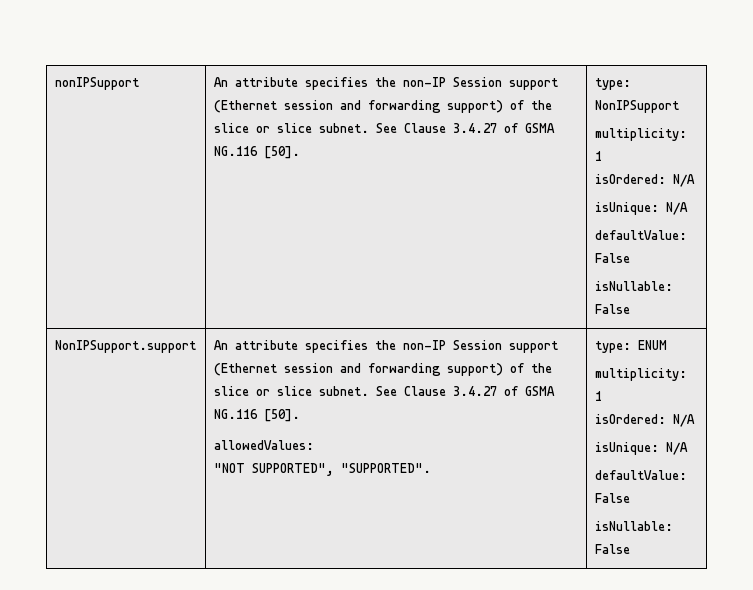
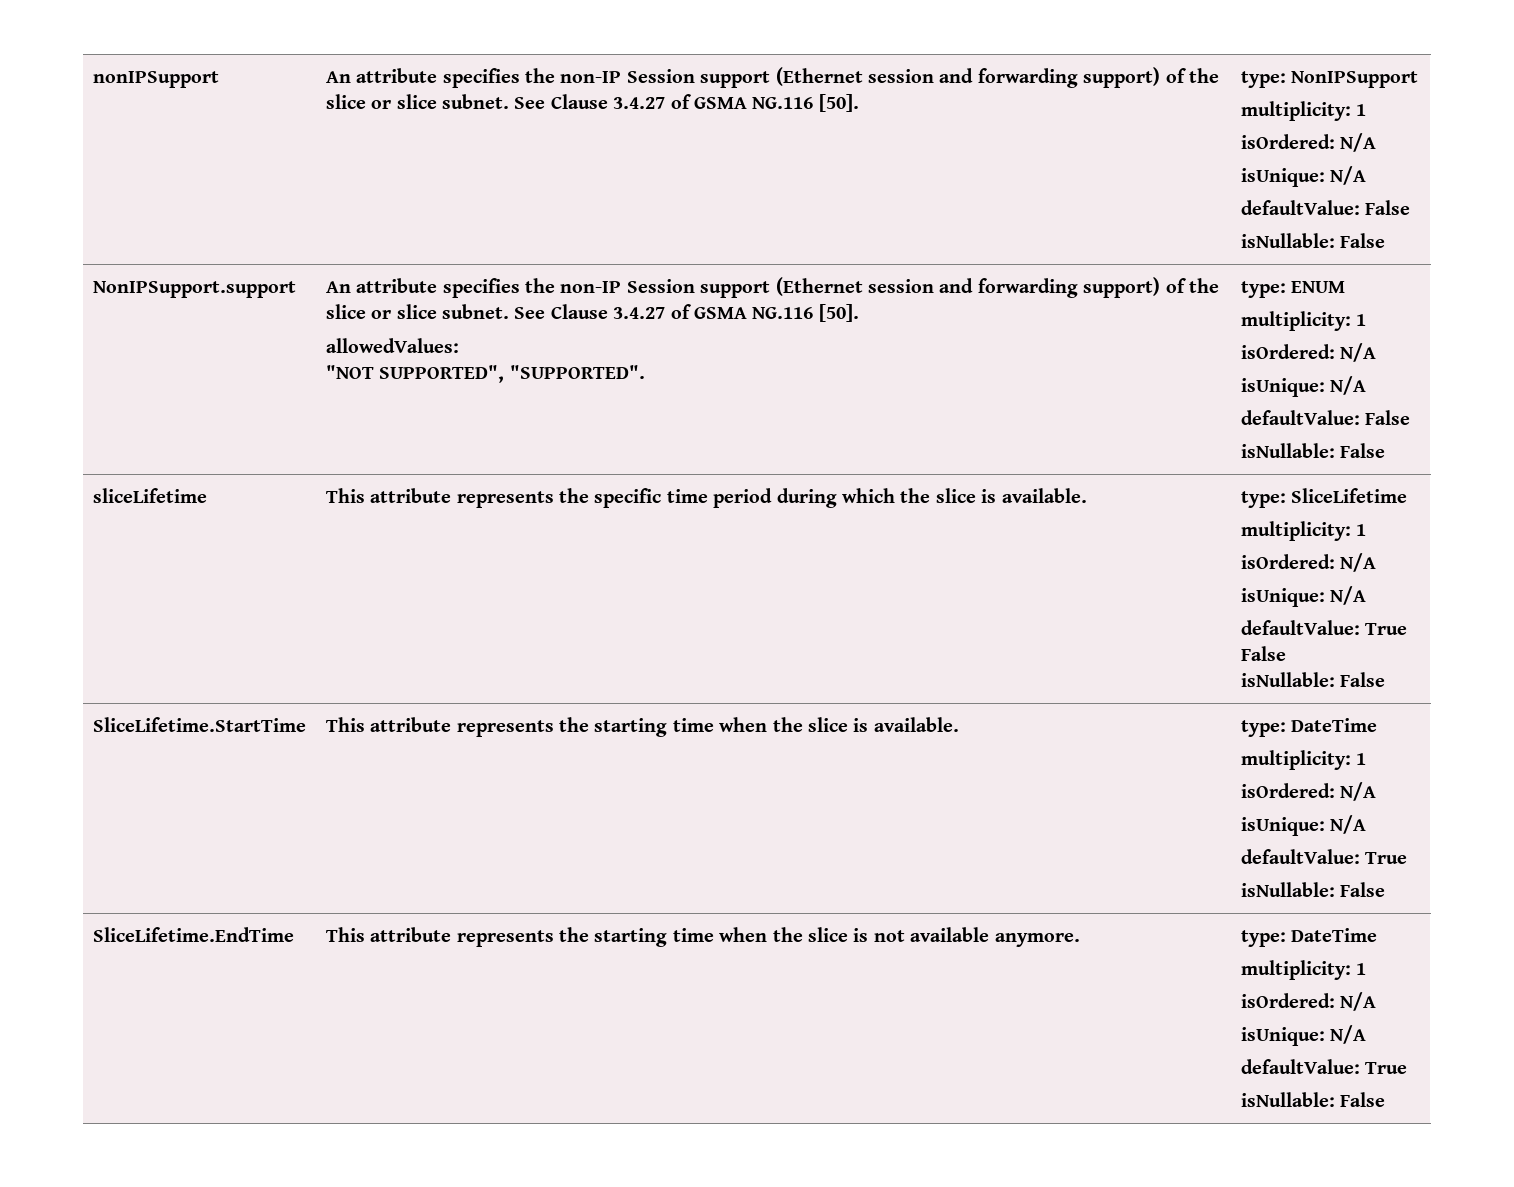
+ sliceLifetime | This attribute represents the specific time period during which the slice is available. | type: SliceLifetime
+ multiplicity: 1
+ isOrdered: N/A
+ isUnique: N/A
+ defaultValue: True False
+ isNullable: False
+ SliceLifetime.StartTime | This attribute represents the starting time when the slice is available. | type: DateTime
+ multiplicity: 1
+ isOrdered: N/A
+ isUnique: N/A
+ defaultValue: True
+ isNullable: False
+ SliceLifetime.EndTime | This attribute represents the starting time when the slice is not available anymore. | type: DateTime
+ multiplicity: 1
+ isOrdered: N/A
+ isUnique: N/A
+ defaultValue: True
+ isNullable: False

